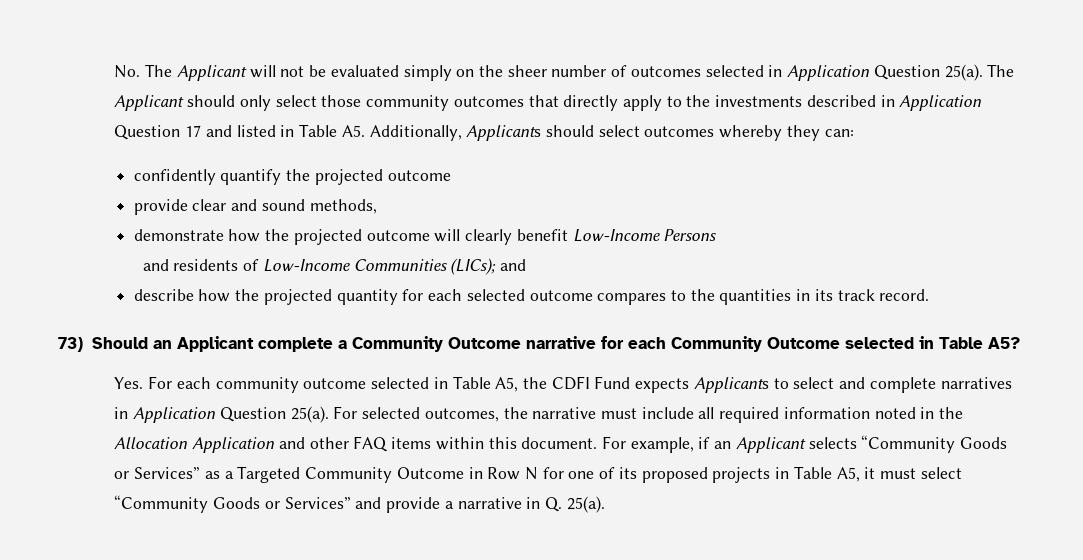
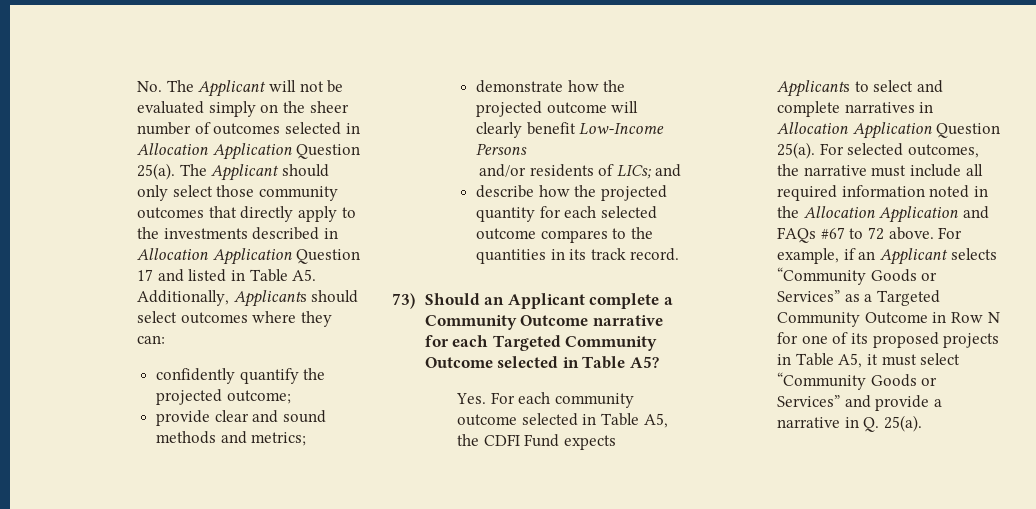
- No. The Applicant will not be evaluated simply on the sheer number of outcomes selected in Application Question 25(a).
+ No. The Applicant will not be evaluated simply on the sheer number of outcomes selected in Allocation Application Question 25(a).
- The Applicant should only select those community outcomes that directly apply to the investments described in Application Question 17 and listed in Table A5. Additionally, Applicants should select outcomes whereby they can:
+ The Applicant should only select those community outcomes that directly apply to the investments described in Allocation Application Question 17 and listed in Table A5. Additionally, Applicants should select outcomes where they can:
- confidently quantify the projected outcome
+ confidently quantify the projected outcome;
- provide clear and sound methods,
+ provide clear and sound methods and metrics;
- and residents of Low-Income Communities (LICs); and
+ and/or residents of LICs; and
- 73) Should an Applicant complete a Community Outcome narrative for each Community Outcome selected in Table A5?
+ 73) Should an Applicant complete a Community Outcome narrative for each Targeted Community Outcome selected in Table A5?
- Yes. For each community outcome selected in Table A5, the CDFI Fund expects Applicants to select and complete narratives in Application Question 25(a).
+ Yes. For each community outcome selected in Table A5, the CDFI Fund expects Applicants to select and complete narratives in Allocation Application Question 25(a).
- For selected outcomes, the narrative must include all required information noted in the Allocation Application and other FAQ items within this document.
+ For selected outcomes, the narrative must include all required information noted in the Allocation Application and FAQs #67 to 72 above.

